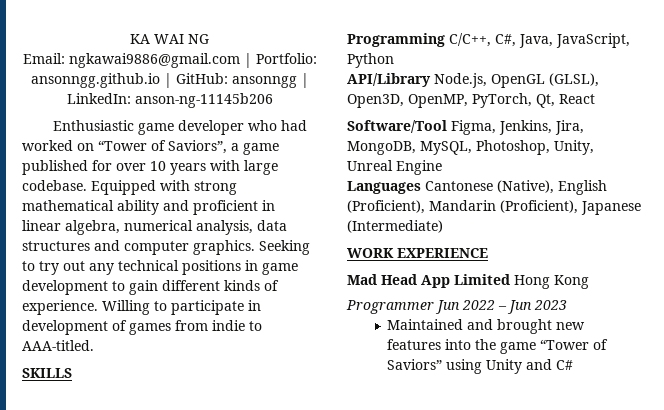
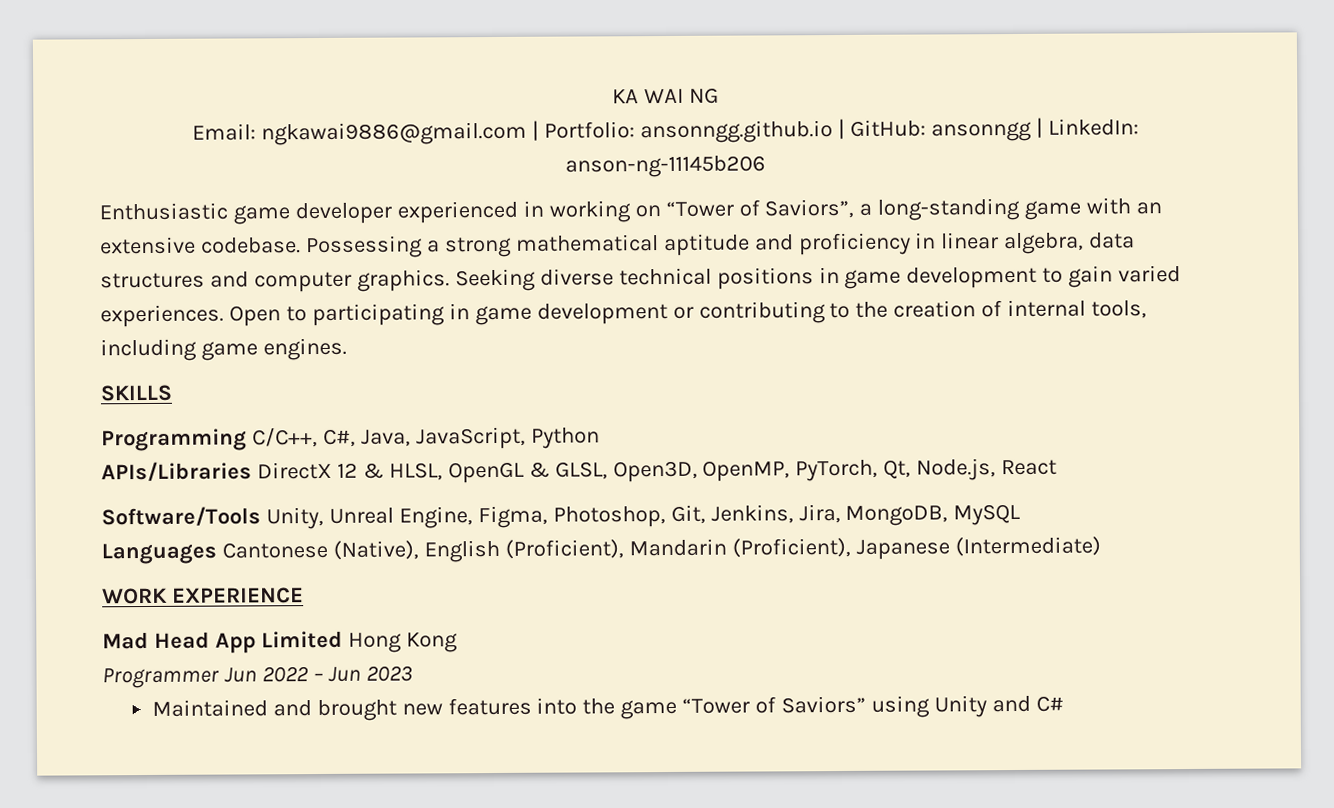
- Enthusiastic game developer who had worked on “Tower of Saviors”, a game published for over 10 years with large codebase. Equipped with strong mathematical ability and proficient in linear algebra, numerical analysis, data structures and computer graphics.
+ Enthusiastic game developer experienced in working on “Tower of Saviors”, a long-standing game with an extensive codebase. Possessing a strong mathematical aptitude and proficiency in linear algebra, data structures and computer graphics.
- Seeking to try out any technical positions in game development to gain different kinds of experience. Willing to participate in development of games from indie to AAA-titled.
+ Seeking diverse technical positions in game development to gain varied experiences. Open to participating in game development or contributing to the creation of internal tools, including game engines.
- API/Library Node.js, OpenGL (GLSL), Open3D, OpenMP, PyTorch, Qt, React
+ APIs/Libraries DirectX 12 & HLSL, OpenGL & GLSL, Open3D, OpenMP, PyTorch, Qt, Node.js, React
- Software/Tool Figma, Jenkins, Jira, MongoDB, MySQL, Photoshop, Unity, Unreal Engine
+ Software/Tools Unity, Unreal Engine, Figma, Photoshop, Git, Jenkins, Jira, MongoDB, MySQL

